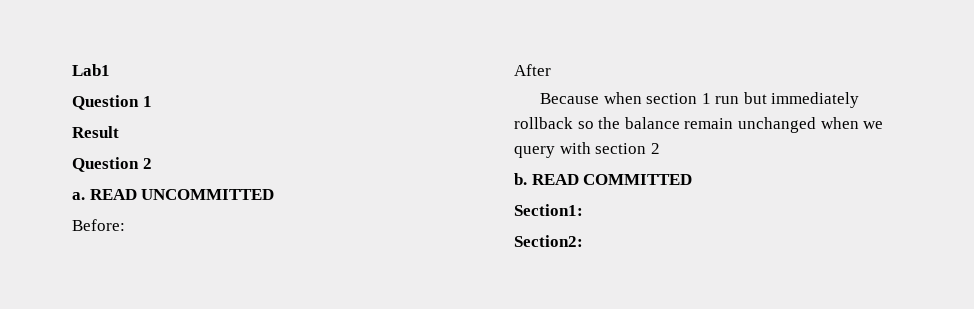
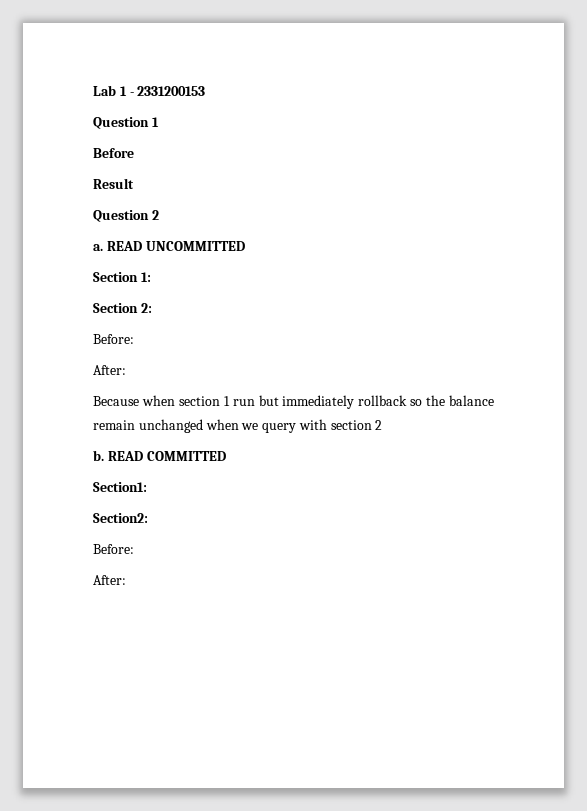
- Lab1
+ Lab 1 - 2331200153
+ Before
+ Section 1:
+ Section 2:
  Before:
- After
+ After:
  Section2:
+ Before:
+ After:

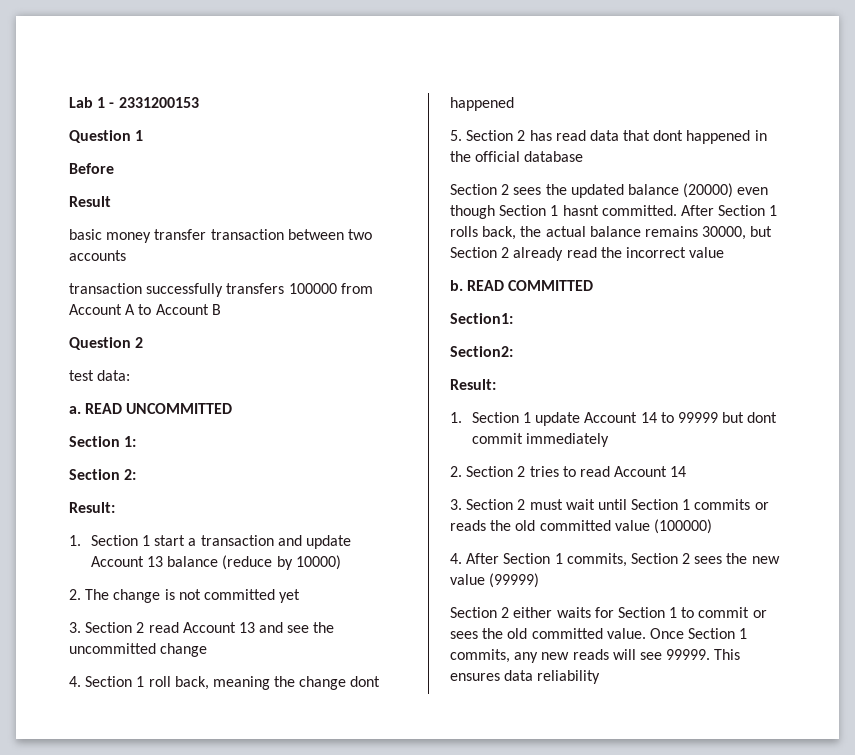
+ basic money transfer transaction between two accounts
+ transaction successfully transfers 100000 from Account A to Account B
+ test data:
  Section 2:
- Before:
- After:
- Because when section 1 run but immediately rollback so the balance remain unchanged when we query with section 2
+ Result:
+ 1. Section 1 start a transaction and update Account 13 balance (reduce by 10000)
+ 2. The change is not committed yet
+ 3. Section 2 read Account 13 and see the uncommitted change
+ 4. Section 1 roll back, meaning the change dont happened
+ 5. Section 2 has read data that dont happened in the official database
+ Section 2 sees the updated balance (20000) even though Section 1 hasnt committed. After Section 1 rolls back, the actual balance remains 30000, but Section 2 already read the incorrect value
  Section2:
- Before:
- After:
+ Result:
+ 1. Section 1 update Account 14 to 99999 but dont commit immediately
+ 2. Section 2 tries to read Account 14
+ 3. Section 2 must wait until Section 1 commits or reads the old committed value (100000)
+ 4. After Section 1 commits, Section 2 sees the new value (99999)
+ Section 2 either waits for Section 1 to commit or sees the old committed value. Once Section 1 commits, any new reads will see 99999. This ensures data reliability

